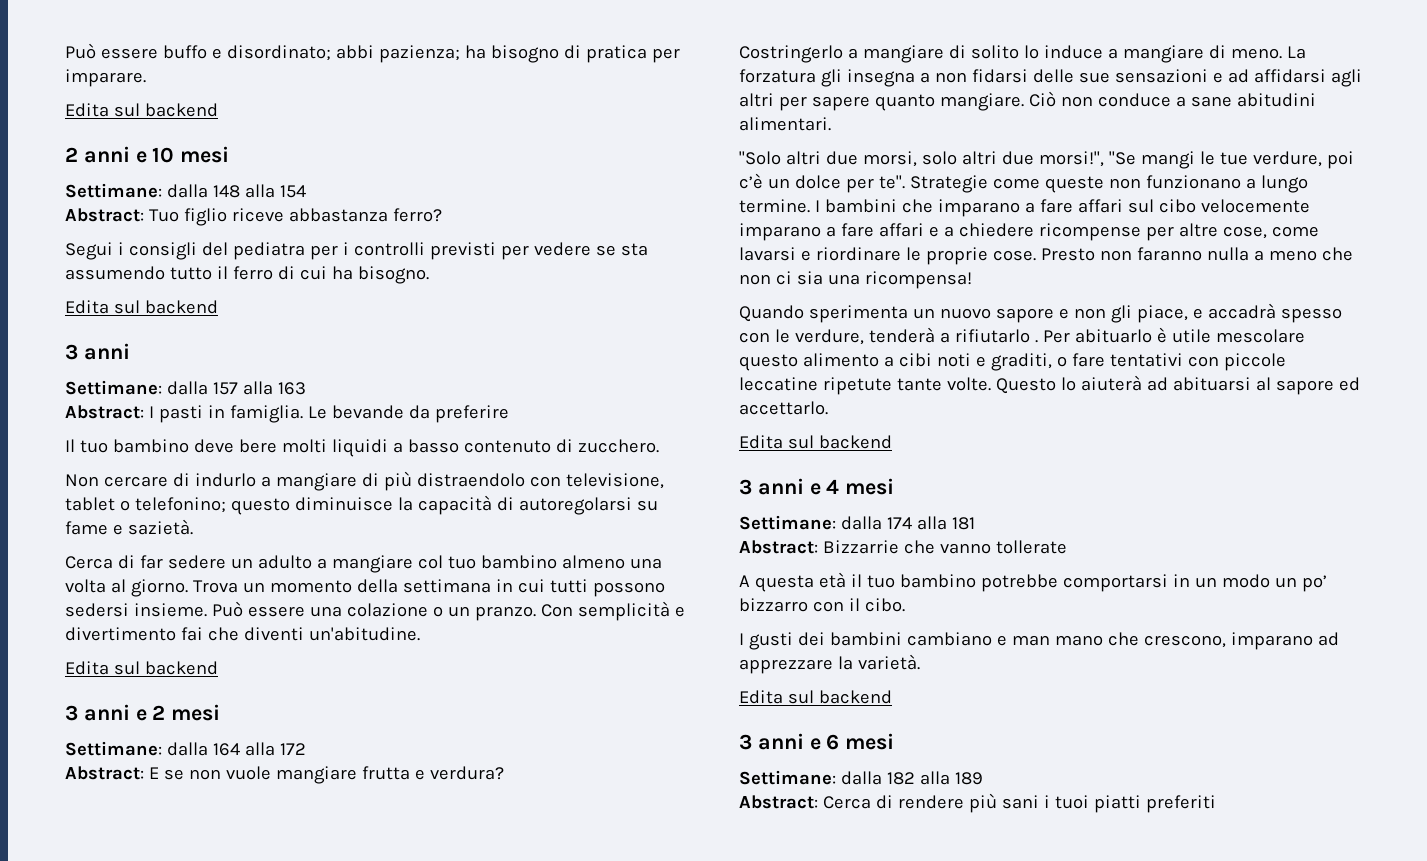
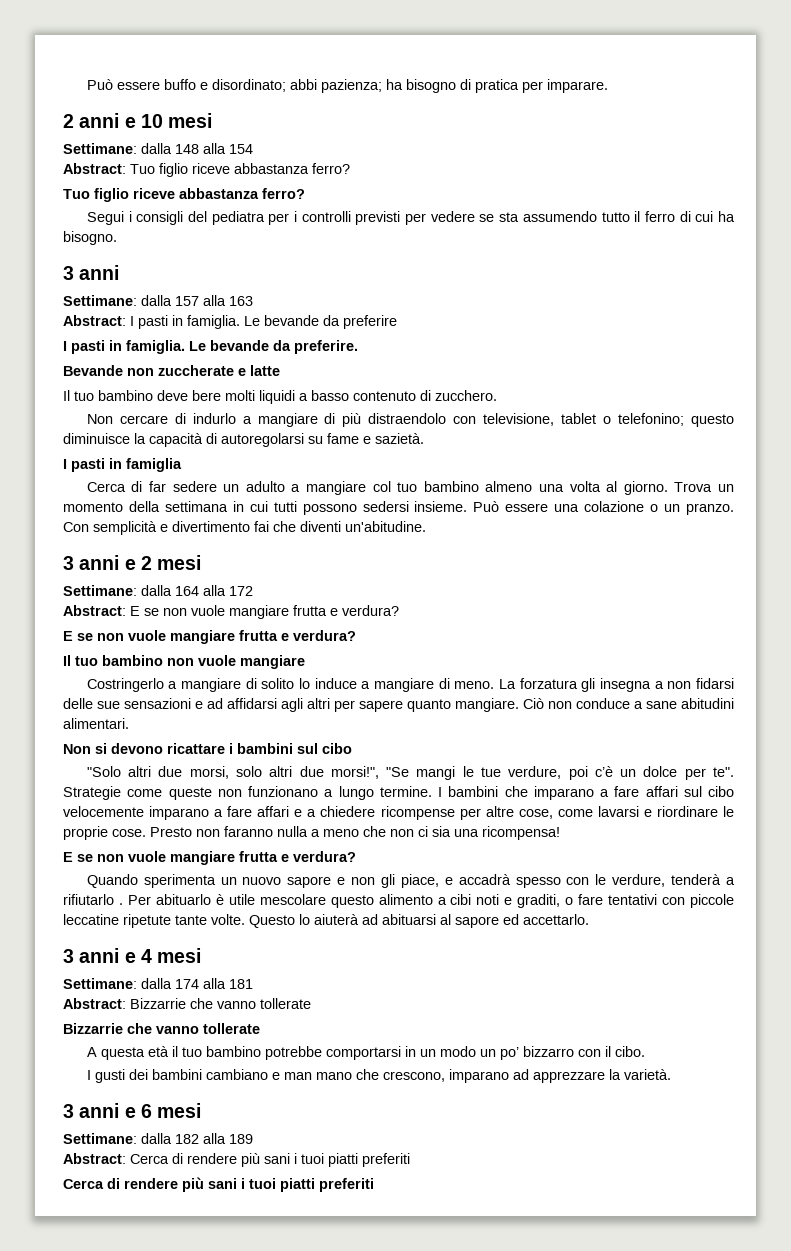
  Può essere buffo e disordinato; abbi pazienza; ha bisogno di pratica per imparare.
- Edita sul backend
  Abstract: Tuo figlio riceve abbastanza ferro?
+ Tuo figlio riceve abbastanza ferro?
  Segui i consigli del pediatra per i controlli previsti per vedere se sta assumendo tutto il ferro di cui ha bisogno.
- Edita sul backend
+ I pasti in famiglia. Le bevande da preferire.
+ Bevande non zuccherate e latte
+ I pasti in famiglia
  Con semplicità e divertimento fai che diventi un'abitudine.
- Edita sul backend
  Abstract: E se non vuole mangiare frutta e verdura?
+ E se non vuole mangiare frutta e verdura?
+ Il tuo bambino non vuole mangiare
+ Non si devono ricattare i bambini sul cibo
  Presto non faranno nulla a meno che non ci sia una ricompensa!
+ E se non vuole mangiare frutta e verdura?
  Questo lo aiuterà ad abituarsi al sapore ed accettarlo.
- Edita sul backend
  Abstract: Bizzarrie che vanno tollerate
+ Bizzarrie che vanno tollerate
  I gusti dei bambini cambiano e man mano che crescono, imparano ad apprezzare la varietà.
- Edita sul backend
  Abstract: Cerca di rendere più sani i tuoi piatti preferiti
+ Cerca di rendere più sani i tuoi piatti preferiti

